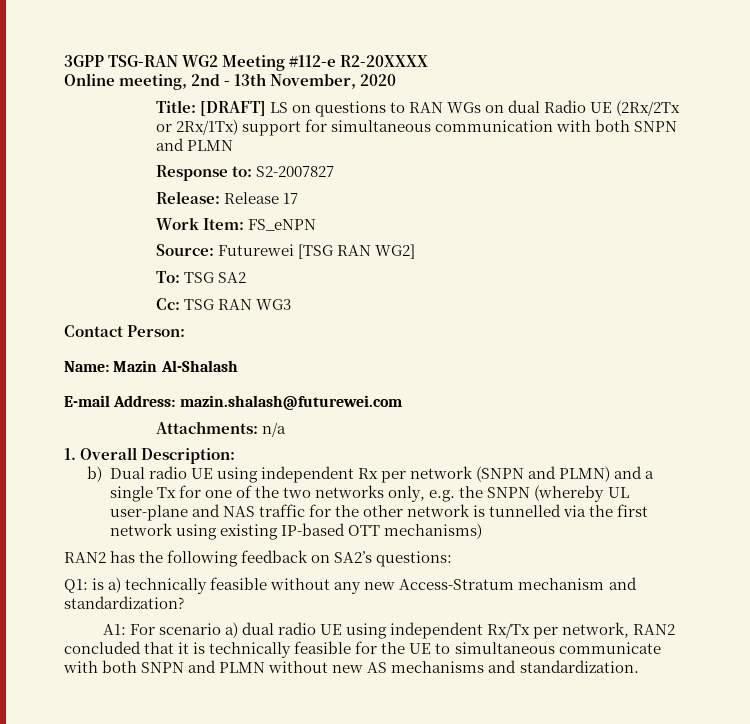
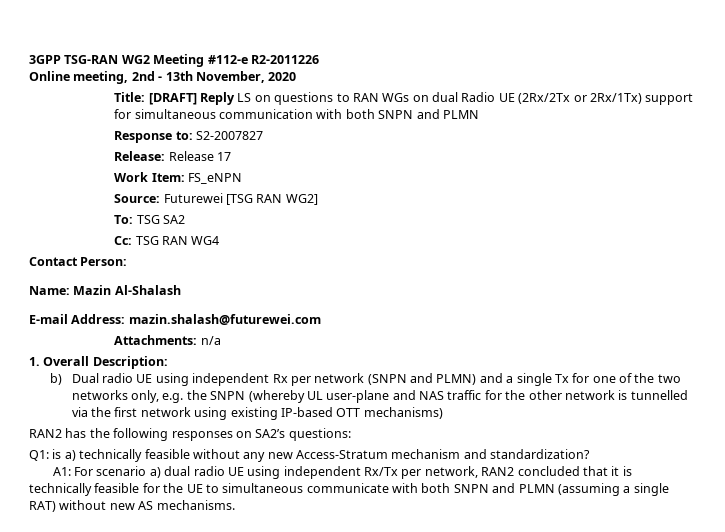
- 3GPP TSG-RAN WG2 Meeting #112-e R2-20XXXX
+ 3GPP TSG-RAN WG2 Meeting #112-e R2-2011226
- Title: [DRAFT] LS on questions to RAN WGs on dual Radio UE (2Rx/2Tx or 2Rx/1Tx) support for simultaneous communication with both SNPN and PLMN
+ Title: [DRAFT] Reply LS on questions to RAN WGs on dual Radio UE (2Rx/2Tx or 2Rx/1Tx) support for simultaneous communication with both SNPN and PLMN
- Cc: TSG RAN WG3
+ Cc: TSG RAN WG4
- RAN2 has the following feedback on SA2’s questions:
+ RAN2 has the following responses on SA2’s questions:
- A1: For scenario a) dual radio UE using independent Rx/Tx per network, RAN2 concluded that it is technically feasible for the UE to simultaneous communicate with both SNPN and PLMN without new AS mechanisms and standardization.
+ A1: For scenario a) dual radio UE using independent Rx/Tx per network, RAN2 concluded that it is technically feasible for the UE to simultaneous communicate with both SNPN and PLMN (assuming a single RAT) without new AS mechanisms.

